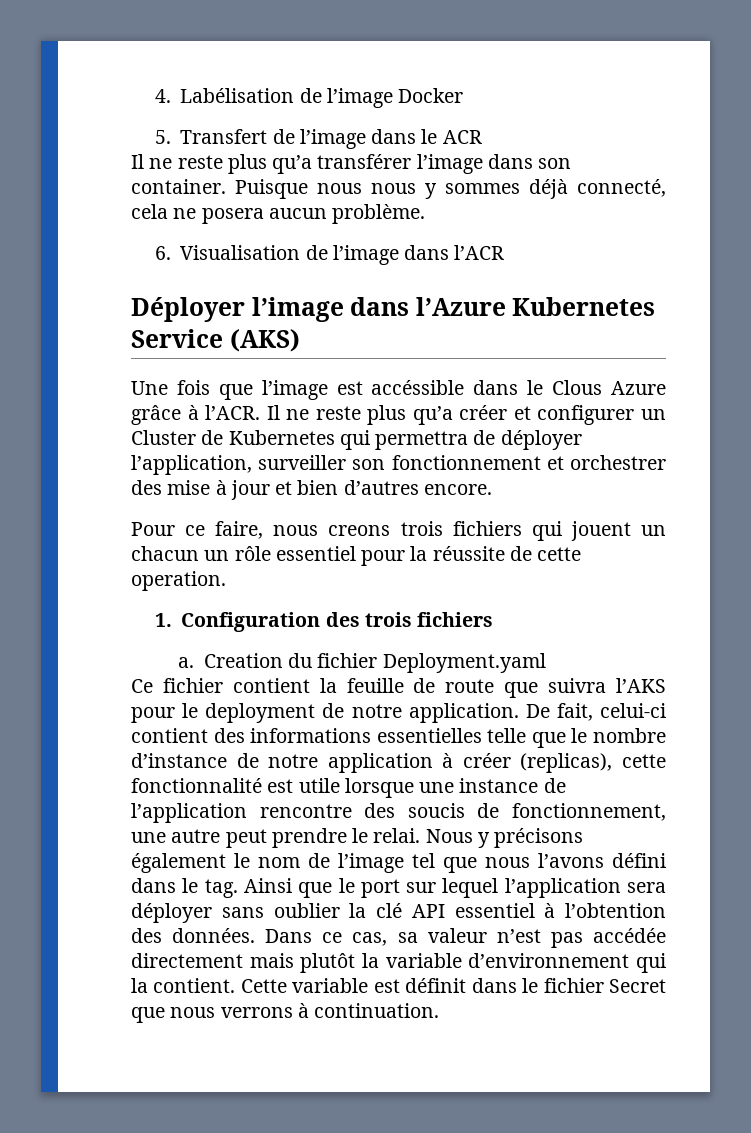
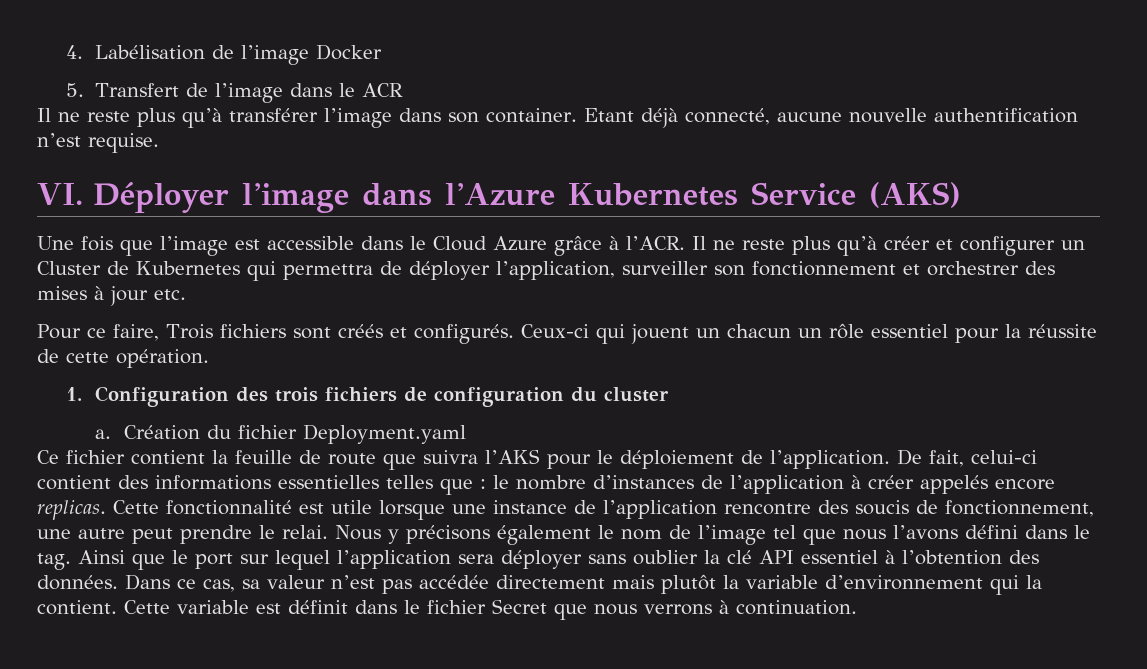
- Il ne reste plus qu’a transférer l’image dans son container.
+ Il ne reste plus qu’à transférer l’image dans son container.
- Puisque nous nous y sommes déjà connecté, cela ne posera aucun problème.
- 6. Visualisation de l’image dans l’ACR
- Déployer l’image dans l’Azure Kubernetes Service (AKS)
+ Etant déjà connecté, aucune nouvelle authentification n’est requise.
+ VI. Déployer l’image dans l’Azure Kubernetes Service (AKS)
- Une fois que l’image est accéssible dans le Clous Azure grâce à l’ACR.
+ Une fois que l’image est accessible dans le Cloud Azure grâce à l’ACR.
- Il ne reste plus qu’a créer et configurer un Cluster de Kubernetes qui permettra de déployer l’application, surveiller son fonctionnement et orchestrer des mise à jour et bien d’autres encore.
+ Il ne reste plus qu’à créer et configurer un Cluster de Kubernetes qui permettra de déployer l’application, surveiller son fonctionnement et orchestrer des mises à jour etc.
- Pour ce faire, nous creons trois fichiers qui jouent un chacun un rôle essentiel pour la réussite de cette operation.
+ Pour ce faire, Trois fichiers sont créés et configurés. Ceux-ci qui jouent un chacun un rôle essentiel pour la réussite de cette opération.
- 1. Configuration des trois fichiers
+ 1. Configuration des trois fichiers de configuration du cluster
- Creation du fichier Deployment.yaml
+ Création du fichier Deployment.yaml
- Ce fichier contient la feuille de route que suivra l’AKS pour le deployment de notre application.
+ Ce fichier contient la feuille de route que suivra l’AKS pour le déploiement de l’application.
- De fait, celui-ci contient des informations essentielles telle que le nombre d’instance de notre application à créer (replicas), cette fonctionnalité est utile lorsque une instance de l’application rencontre des soucis de fonctionnement, une autre peut prendre le relai.
+ De fait, celui-ci contient des informations essentielles telles que : le nombre d’instances de l’application à créer appelés encore replicas. Cette fonctionnalité est utile lorsque une instance de l’application rencontre des soucis de fonctionnement, une autre peut prendre le relai.

